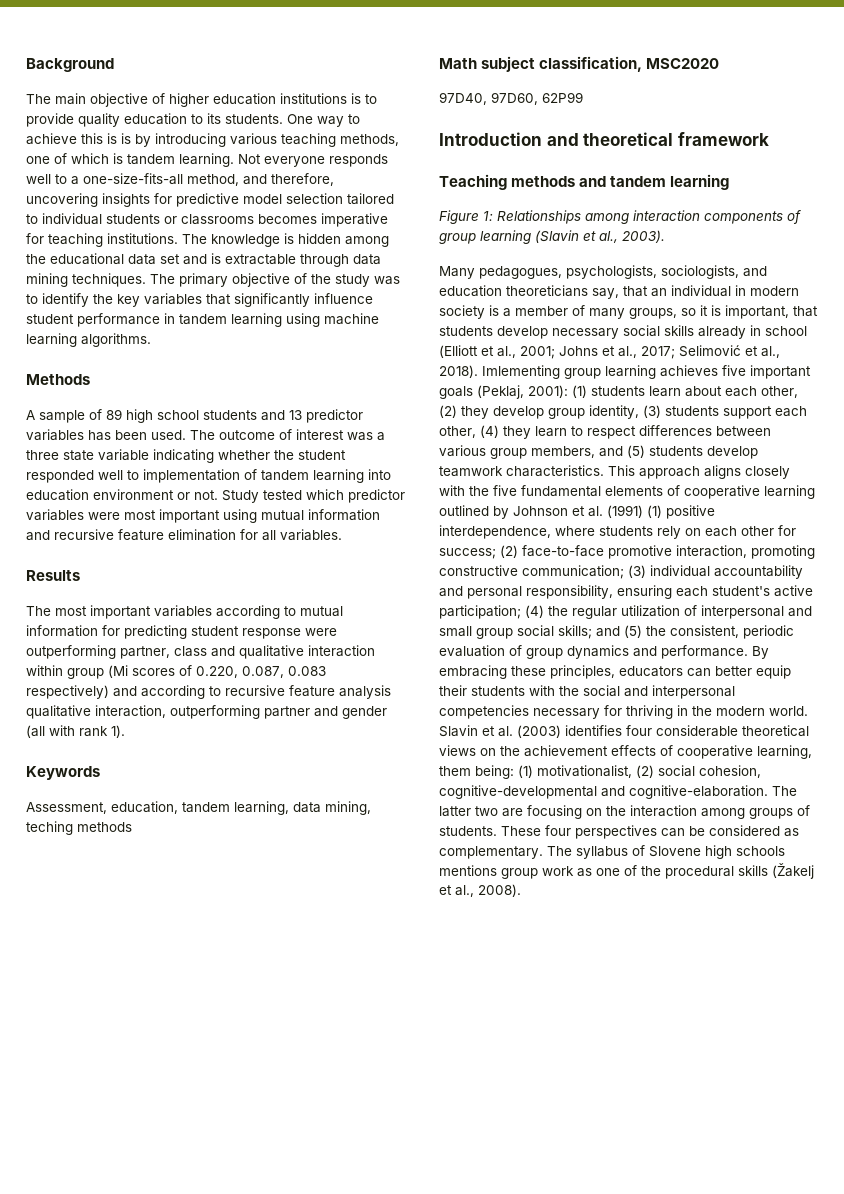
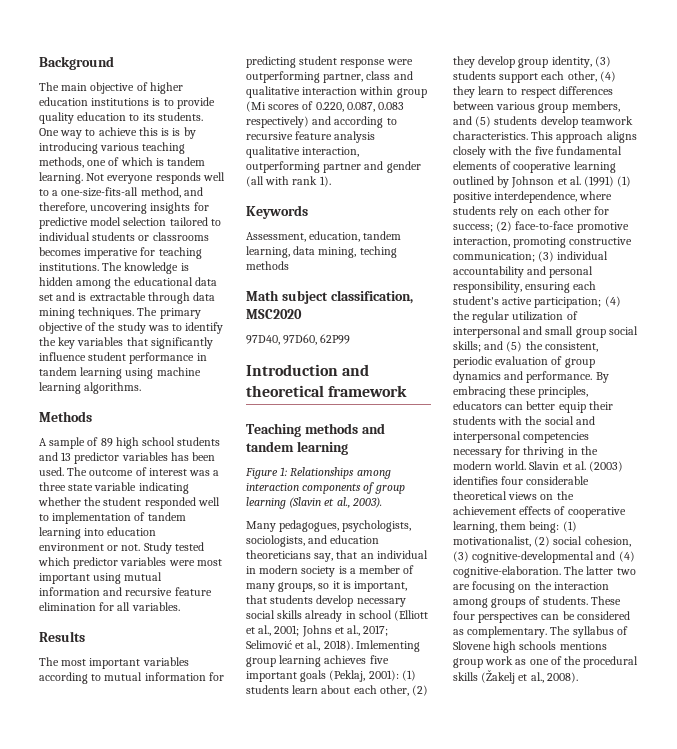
- Slavin et al. (2003) identifies four considerable theoretical views on the achievement effects of cooperative learning, them being: (1) motivationalist, (2) social cohesion, cognitive-developmental and cognitive-elaboration.
+ Slavin et al. (2003) identifies four considerable theoretical views on the achievement effects of cooperative learning, them being: (1) motivationalist, (2) social cohesion, (3) cognitive-developmental and (4) cognitive-elaboration.

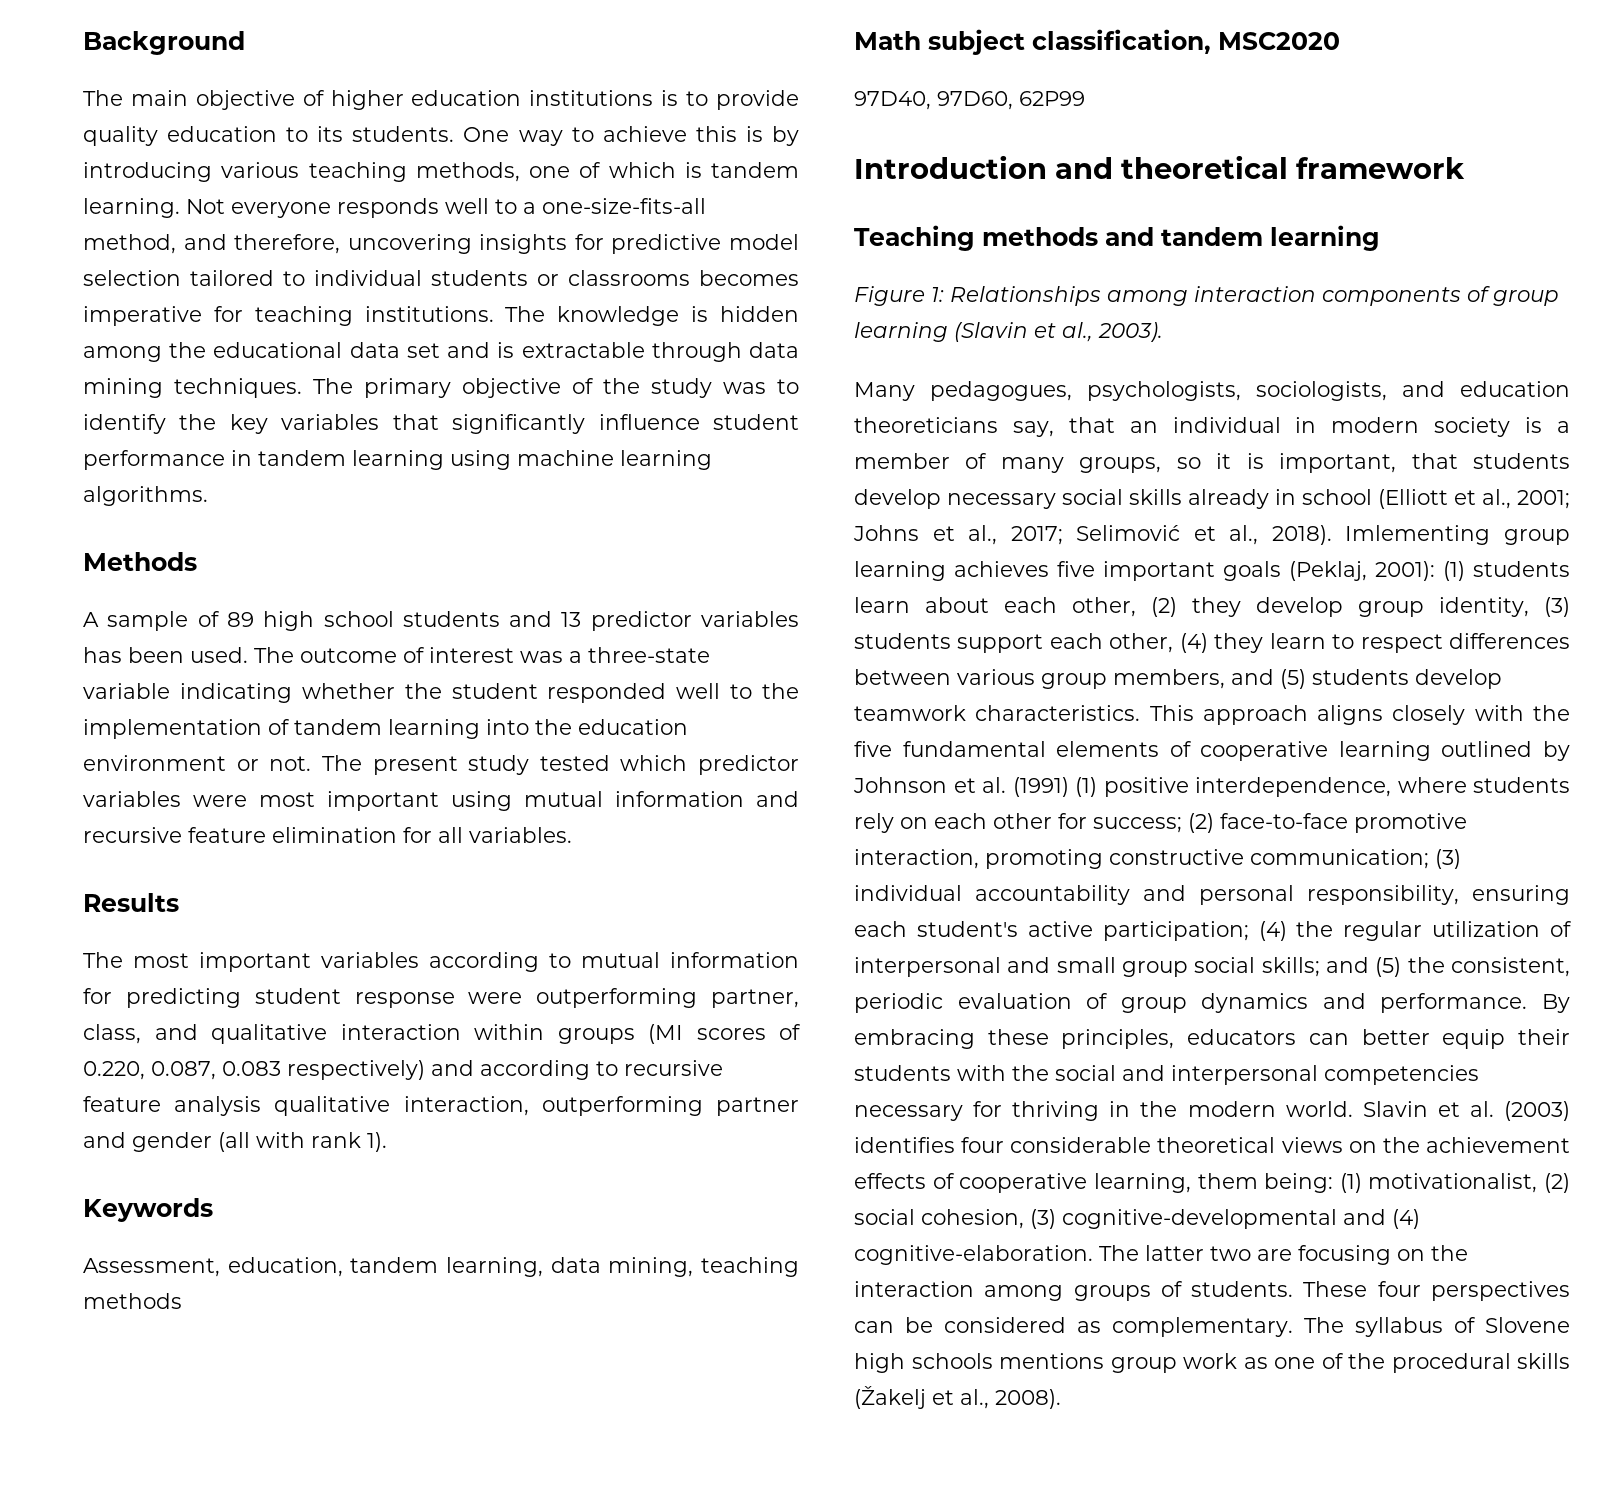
- One way to achieve this is is by introducing various teaching methods, one of which is tandem learning.
+ One way to achieve this is by introducing various teaching methods, one of which is tandem learning.
- The outcome of interest was a three state variable indicating whether the student responded well to implementation of tandem learning into education environment or not.
+ The outcome of interest was a three-state variable indicating whether the student responded well to the implementation of tandem learning into the education environment or not.
- Study tested which predictor variables were most important using mutual information and recursive feature elimination for all variables.
+ The present study tested which predictor variables were most important using mutual information and recursive feature elimination for all variables.
- The most important variables according to mutual information for predicting student response were outperforming partner, class and qualitative interaction within group (Mi scores of 0.220, 0.087, 0.083 respectively) and according to recursive feature analysis qualitative interaction, outperforming partner and gender (all with rank 1).
+ The most important variables according to mutual information for predicting student response were outperforming partner, class, and qualitative interaction within groups (MI scores of 0.220, 0.087, 0.083 respectively) and according to recursive feature analysis qualitative interaction, outperforming partner and gender (all with rank 1).
- Assessment, education, tandem learning, data mining, teching methods
+ Assessment, education, tandem learning, data mining, teaching methods

